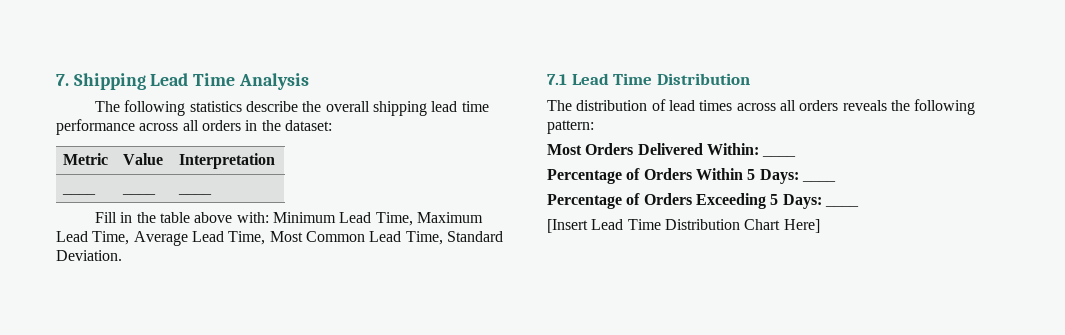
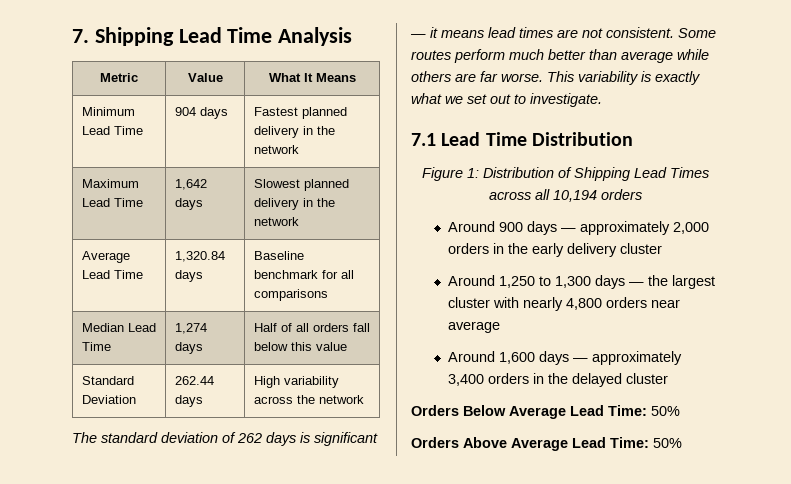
- The following statistics describe the overall shipping lead time performance across all orders in the dataset:
- Metric | Value | Interpretation
- ____ | ____ | ____
- Fill in the table above with: Minimum Lead Time, Maximum Lead Time, Average Lead Time, Most Common Lead Time, Standard Deviation.
+ Metric | Value | What It Means
+ Minimum Lead Time | 904 days | Fastest planned delivery in the network
+ Maximum Lead Time | 1,642 days | Slowest planned delivery in the network
+ Average Lead Time | 1,320.84 days | Baseline benchmark for all comparisons
+ Median Lead Time | 1,274 days | Half of all orders fall below this value
+ Standard Deviation | 262.44 days | High variability across the network
+ The standard deviation of 262 days is significant — it means lead times are not consistent. Some routes perform much better than average while others are far worse. This variability is exactly what we set out to investigate.
  7.1 Lead Time Distribution
- The distribution of lead times across all orders reveals the following pattern:
- Most Orders Delivered Within: ____
- Percentage of Orders Within 5 Days: ____
- Percentage of Orders Exceeding 5 Days: ____
- [Insert Lead Time Distribution Chart Here]
+ Figure 1: Distribution of Shipping Lead Times across all 10,194 orders
+ Around 900 days — approximately 2,000 orders in the early delivery cluster
+ Around 1,250 to 1,300 days — the largest cluster with nearly 4,800 orders near average
+ Around 1,600 days — approximately 3,400 orders in the delayed cluster
+ Orders Below Average Lead Time: 50%
+ Orders Above Average Lead Time: 50%

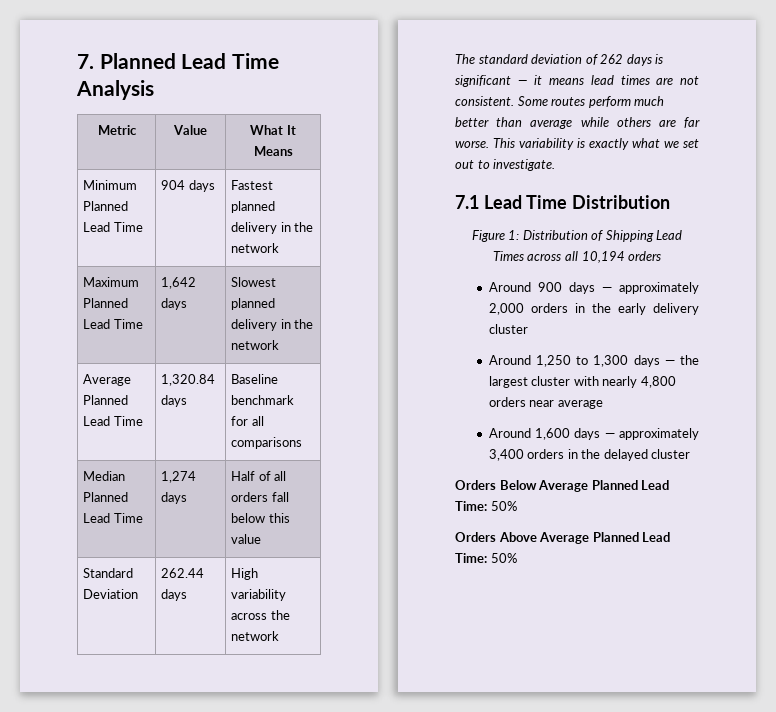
- 7. Shipping Lead Time Analysis
+ 7. Planned Lead Time Analysis
- Minimum Lead Time | 904 days | Fastest planned delivery in the network
+ Minimum Planned Lead Time | 904 days | Fastest planned delivery in the network
- Maximum Lead Time | 1,642 days | Slowest planned delivery in the network
+ Maximum Planned Lead Time | 1,642 days | Slowest planned delivery in the network
- Average Lead Time | 1,320.84 days | Baseline benchmark for all comparisons
+ Average Planned Lead Time | 1,320.84 days | Baseline benchmark for all comparisons
- Median Lead Time | 1,274 days | Half of all orders fall below this value
+ Median Planned Lead Time | 1,274 days | Half of all orders fall below this value
- Orders Below Average Lead Time: 50%
+ Orders Below Average Planned Lead Time: 50%
- Orders Above Average Lead Time: 50%
+ Orders Above Average Planned Lead Time: 50%

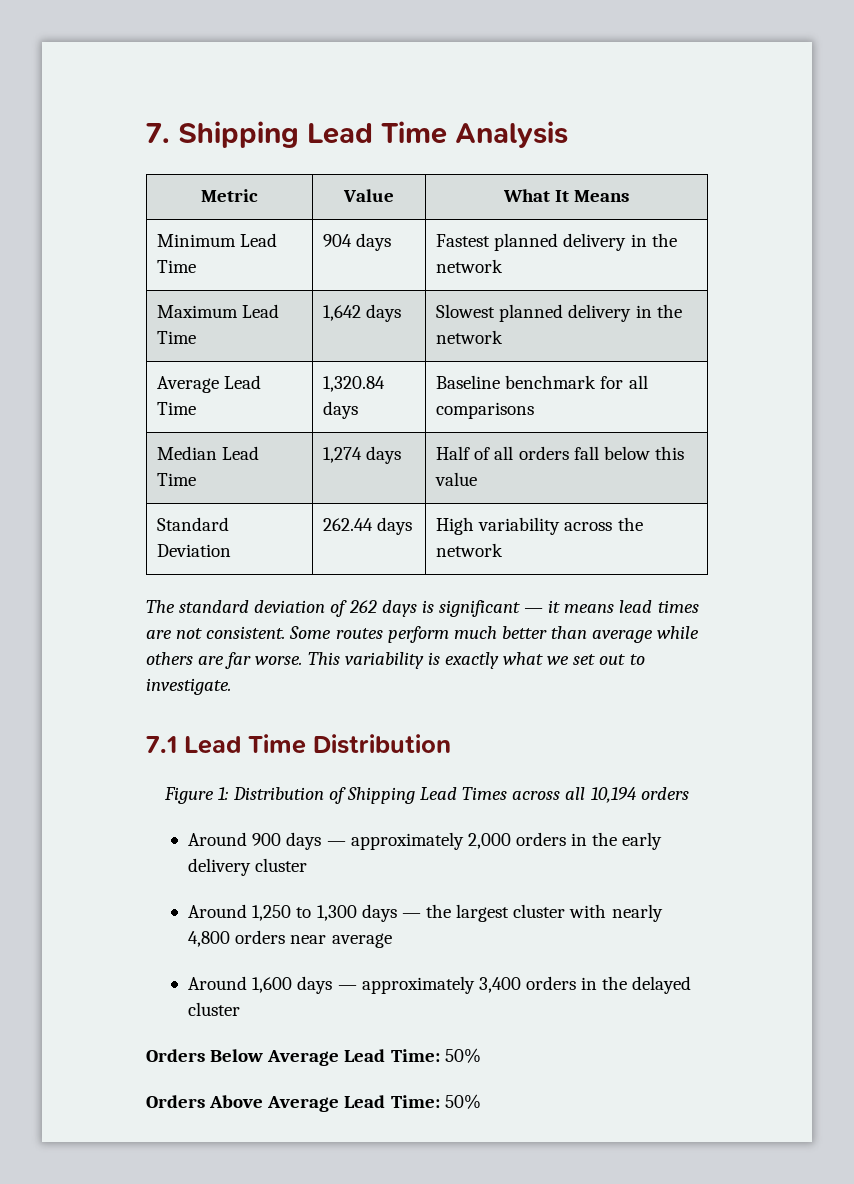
- 7. Planned Lead Time Analysis
+ 7. Shipping Lead Time Analysis
- Minimum Planned Lead Time | 904 days | Fastest planned delivery in the network
+ Minimum Lead Time | 904 days | Fastest planned delivery in the network
- Maximum Planned Lead Time | 1,642 days | Slowest planned delivery in the network
+ Maximum Lead Time | 1,642 days | Slowest planned delivery in the network
- Average Planned Lead Time | 1,320.84 days | Baseline benchmark for all comparisons
+ Average Lead Time | 1,320.84 days | Baseline benchmark for all comparisons
- Median Planned Lead Time | 1,274 days | Half of all orders fall below this value
+ Median Lead Time | 1,274 days | Half of all orders fall below this value
- Orders Below Average Planned Lead Time: 50%
+ Orders Below Average Lead Time: 50%
- Orders Above Average Planned Lead Time: 50%
+ Orders Above Average Lead Time: 50%

